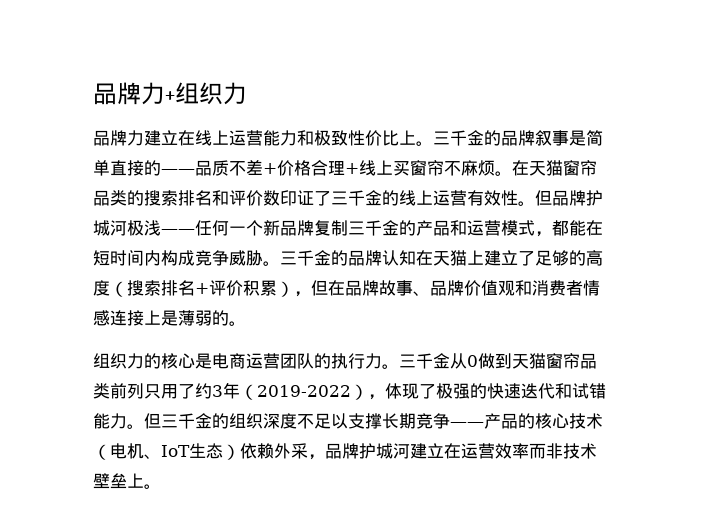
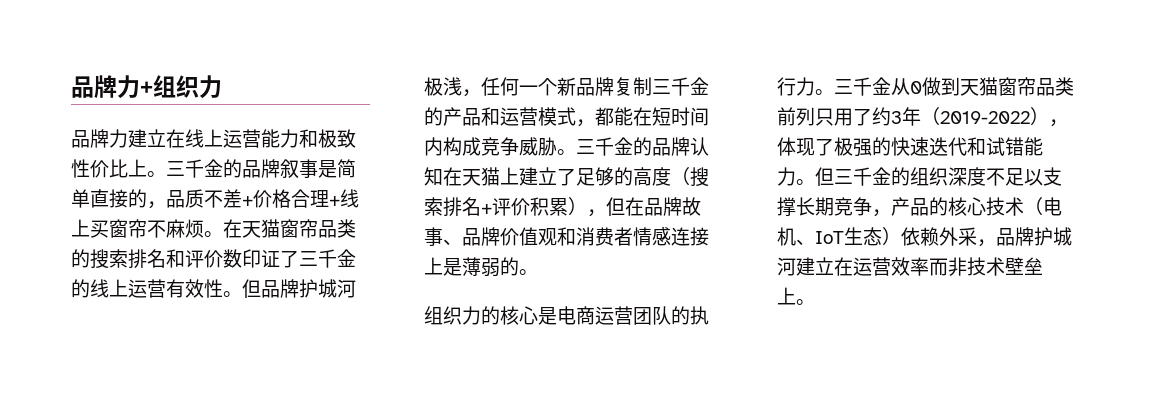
- 三千金的品牌叙事是简单直接的——品质不差+价格合理+线上买窗帘不麻烦。
+ 三千金的品牌叙事是简单直接的，品质不差+价格合理+线上买窗帘不麻烦。
- 但品牌护城河极浅——任何一个新品牌复制三千金的产品和运营模式，都能在短时间内构成竞争威胁。
+ 但品牌护城河极浅，任何一个新品牌复制三千金的产品和运营模式，都能在短时间内构成竞争威胁。
- 但三千金的组织深度不足以支撑长期竞争——产品的核心技术（电机、IoT生态）依赖外采，品牌护城河建立在运营效率而非技术壁垒上。
+ 但三千金的组织深度不足以支撑长期竞争，产品的核心技术（电机、IoT生态）依赖外采，品牌护城河建立在运营效率而非技术壁垒上。

